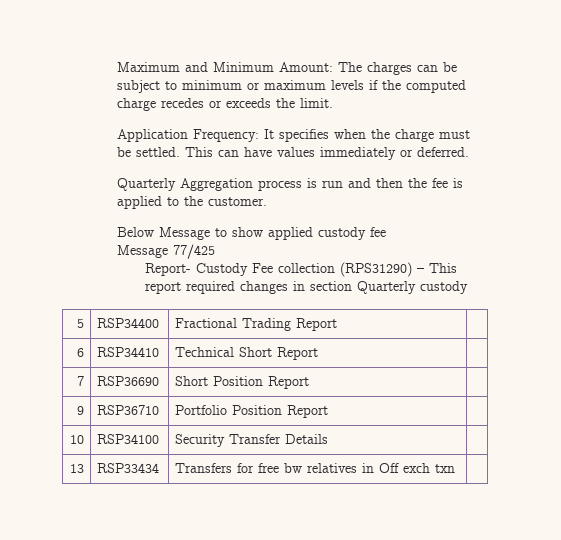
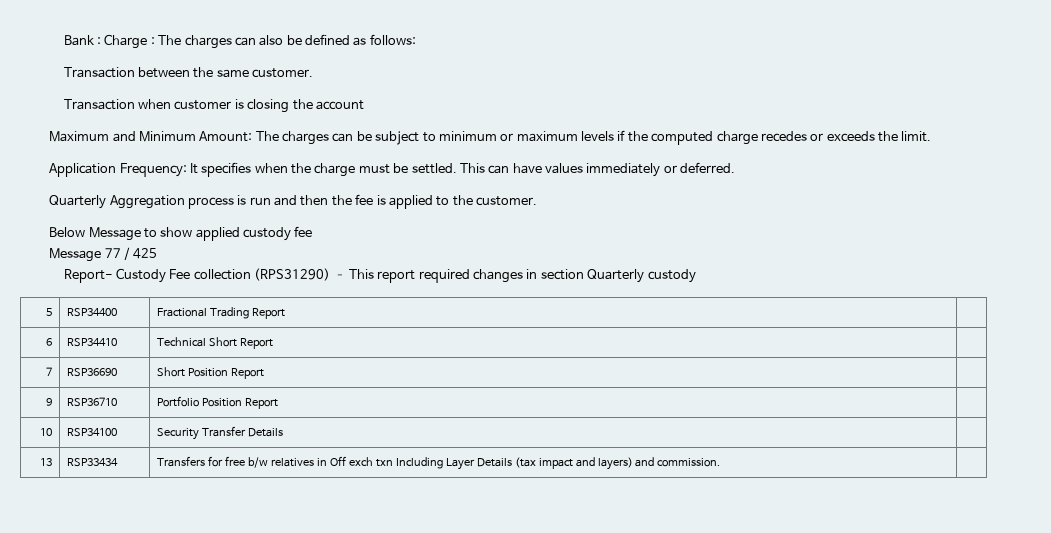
+ Bank : Charge : The charges can also be defined as follows:
+ Transaction between the same customer.
+ Transaction when customer is closing the account
- Message 77/425
+ Message 77 / 425
- 13 | RSP33434 | Transfers for free bw relatives in Off exch txn |
+ 13 | RSP33434 | Transfers for free b/w relatives in Off exch txn Including Layer Details (tax impact and layers) and commission. |

